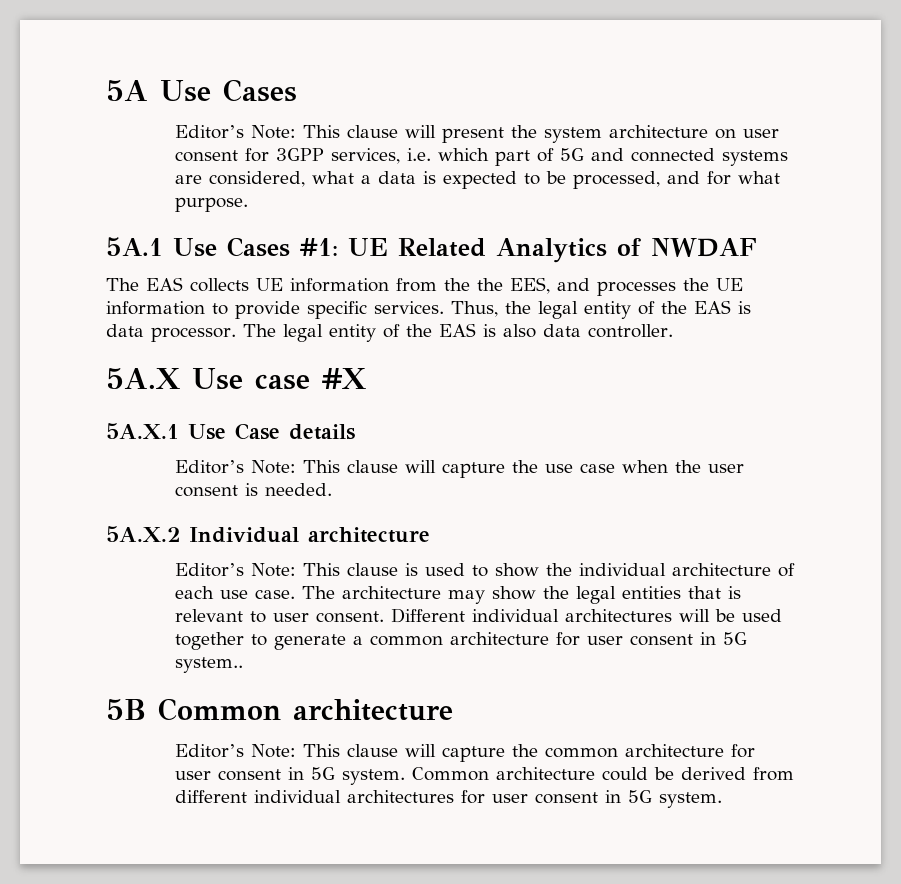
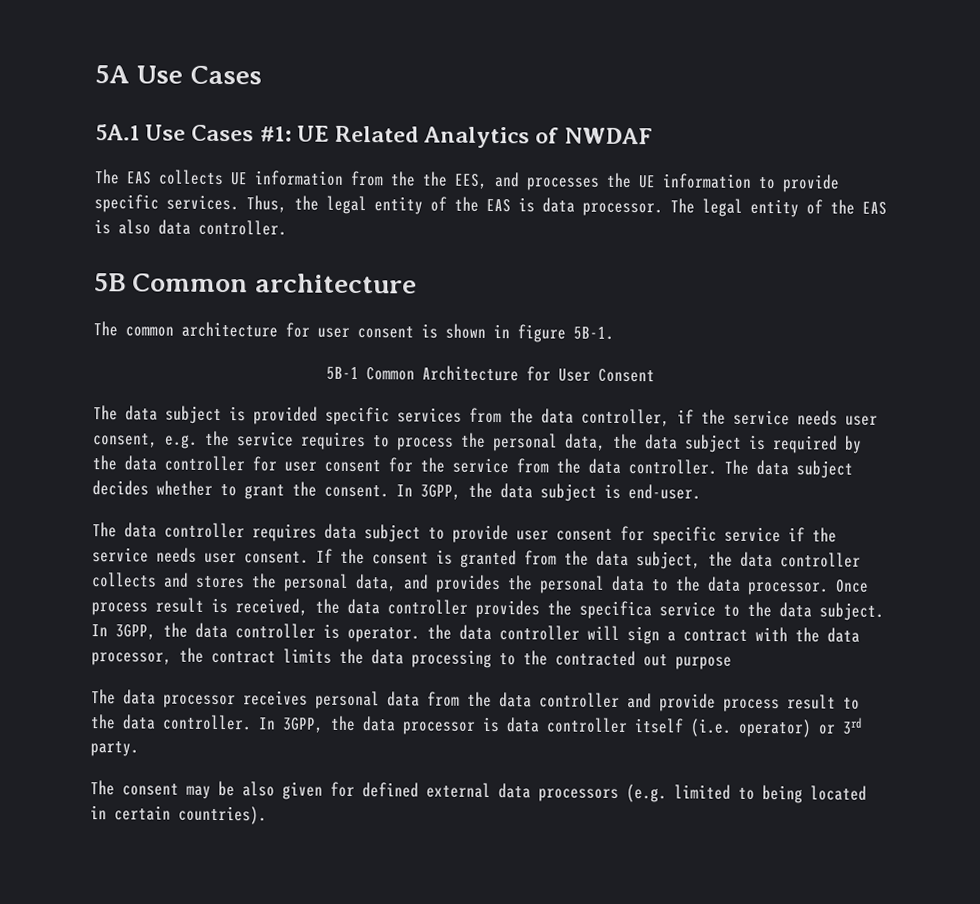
- Editor’s Note: This clause will present the system architecture on user consent for 3GPP services, i.e. which part of 5G and connected systems are considered, what a data is expected to be processed, and for what purpose.
- 5A.X Use case #X
- 5A.X.1 Use Case details
- Editor’s Note: This clause will capture the use case when the user consent is needed.
- 5A.X.2 Individual architecture
- Editor’s Note: This clause is used to show the individual architecture of each use case. The architecture may show the legal entities that is relevant to user consent. Different individual architectures will be used together to generate a common architecture for user consent in 5G system..
  5B Common architecture
- Editor’s Note: This clause will capture the common architecture for user consent in 5G system. Common architecture could be derived from different individual architectures for user consent in 5G system.
+ The common architecture for user consent is shown in figure 5B-1.
+ 5B-1 Common Architecture for User Consent
+ The data subject is provided specific services from the data controller, if the service needs user consent, e.g. the service requires to process the personal data, the data subject is required by the data controller for user consent for the service from the data controller. The data subject decides whether to grant the consent. In 3GPP, the data subject is end-user.
+ The data controller requires data subject to provide user consent for specific service if the service needs user consent. If the consent is granted from the data subject, the data controller collects and stores the personal data, and provides the personal data to the data processor. Once process result is received, the data controller provides the specifica service to the data subject. In 3GPP, the data controller is operator. the data controller will sign a contract with the data processor, the contract limits the data processing to the contracted out purpose
+ The data processor receives personal data from the data controller and provide process result to the data controller. In 3GPP, the data processor is data controller itself (i.e. operator) or 3rd party.
+ The consent may be also given for defined external data processors (e.g. limited to being located in certain countries).

